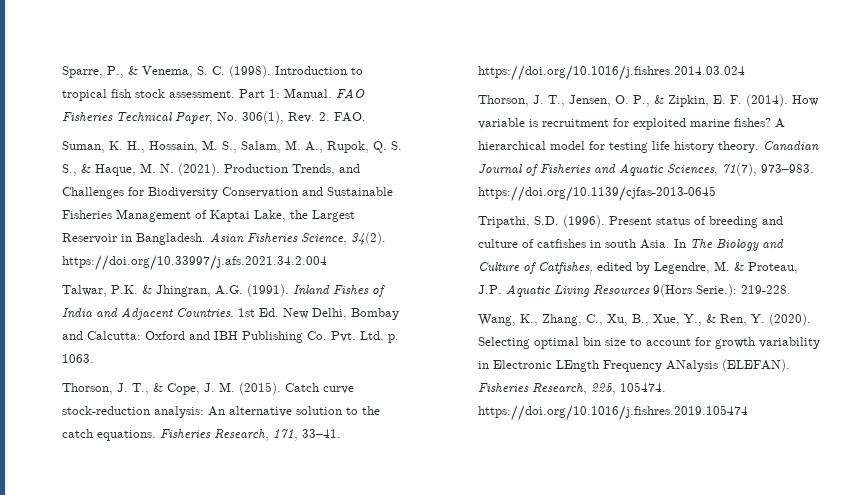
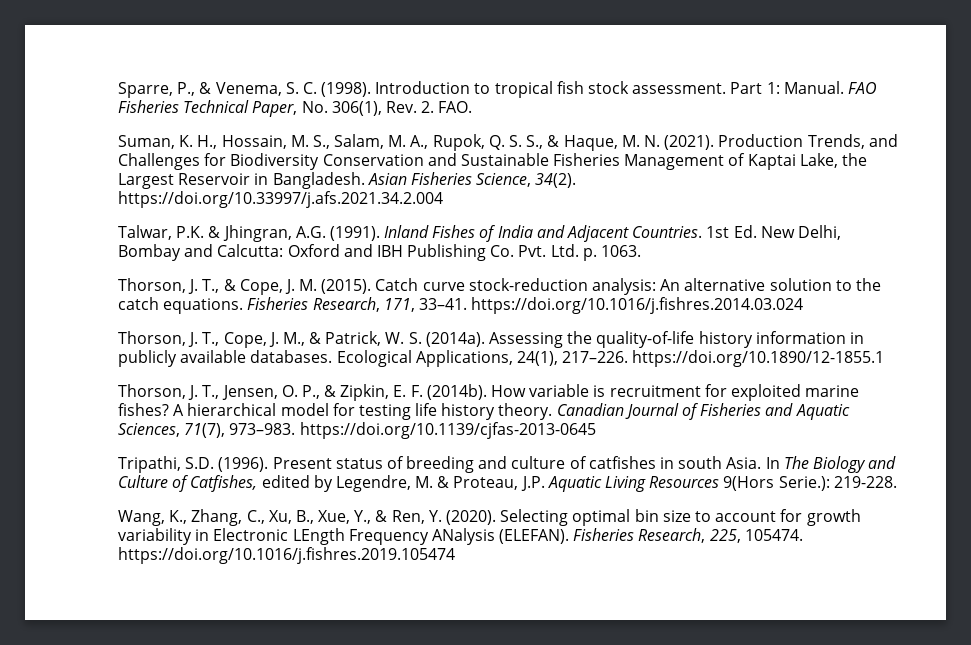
+ Thorson, J. T., Cope, J. M., & Patrick, W. S. (2014a). Assessing the quality-of-life history information in publicly available databases. Ecological Applications, 24(1), 217–226. https://doi.org/10.1890/12-1855.1
- Thorson, J. T., Jensen, O. P., & Zipkin, E. F. (2014).
+ Thorson, J. T., Jensen, O. P., & Zipkin, E. F. (2014b).

